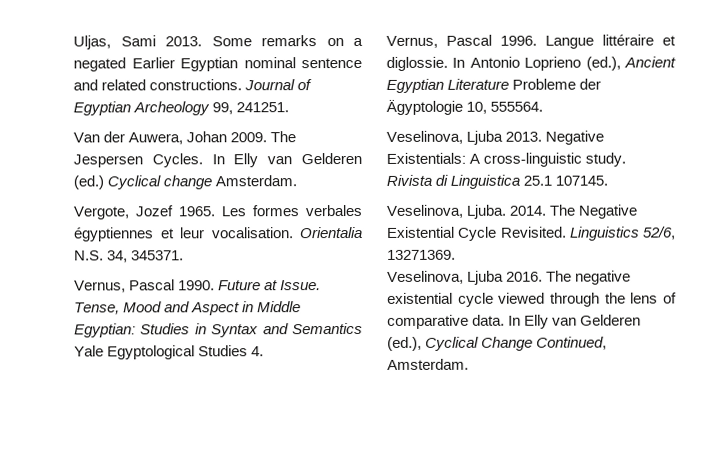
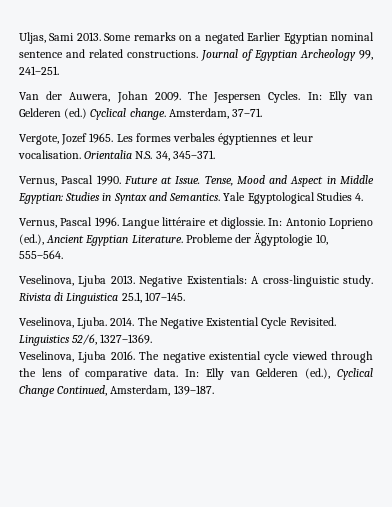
- Journal of Egyptian Archeology 99, 241251.
+ Journal of Egyptian Archeology 99, 241–251.
- In Elly van Gelderen (ed.) Cyclical change Amsterdam.
+ In: Elly van Gelderen (ed.) Cyclical change. Amsterdam, 37–71.
- Orientalia N.S. 34, 345371.
+ Orientalia N.S. 34, 345–371.
- Tense, Mood and Aspect in Middle Egyptian: Studies in Syntax and Semantics Yale Egyptological Studies 4.
+ Tense, Mood and Aspect in Middle Egyptian: Studies in Syntax and Semantics. Yale Egyptological Studies 4.
- In Antonio Loprieno (ed.), Ancient Egyptian Literature Probleme der Ägyptologie 10, 555564.
+ In: Antonio Loprieno (ed.), Ancient Egyptian Literature. Probleme der Ägyptologie 10, 555–564.
- Rivista di Linguistica 25.1 107145.
+ Rivista di Linguistica 25.1, 107–145.
- Linguistics 52/6, 13271369.
+ Linguistics 52/6, 1327–1369.
- In Elly van Gelderen (ed.), Cyclical Change Continued, Amsterdam.
+ In: Elly van Gelderen (ed.), Cyclical Change Continued, Amsterdam, 139–187.

